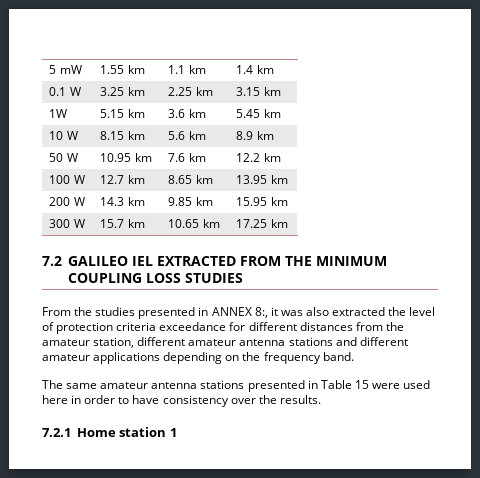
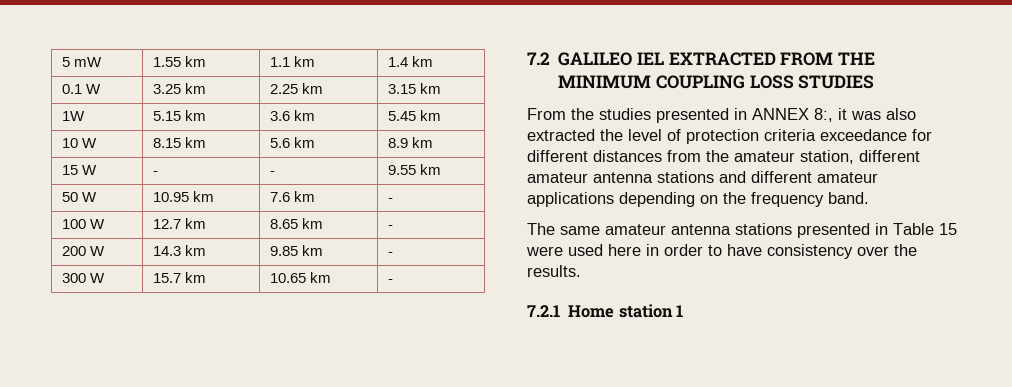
+ 15 W | - | - | 9.55 km
- 50 W | 10.95 km | 7.6 km | 12.2 km
+ 50 W | 10.95 km | 7.6 km | -
- 100 W | 12.7 km | 8.65 km | 13.95 km
+ 100 W | 12.7 km | 8.65 km | -
- 200 W | 14.3 km | 9.85 km | 15.95 km
+ 200 W | 14.3 km | 9.85 km | -
- 300 W | 15.7 km | 10.65 km | 17.25 km
+ 300 W | 15.7 km | 10.65 km | -

